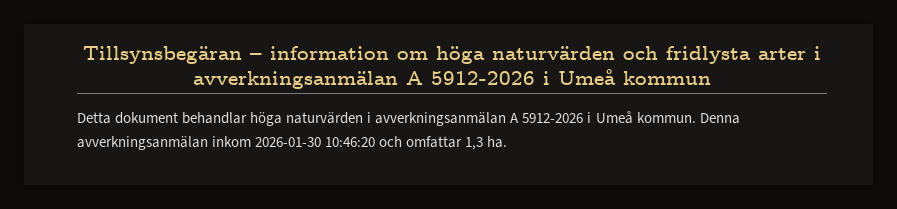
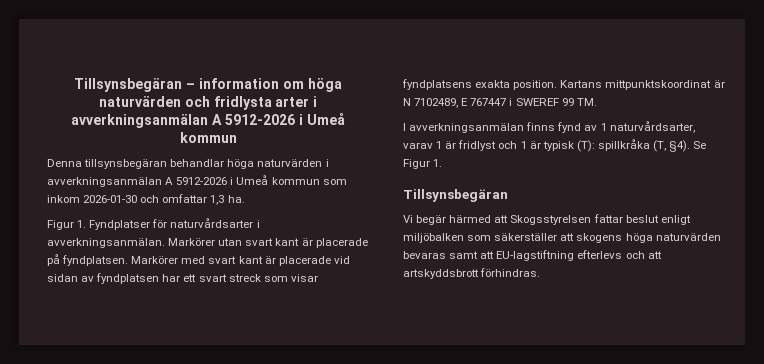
- Detta dokument behandlar höga naturvärden i avverkningsanmälan A 5912-2026 i Umeå kommun. Denna avverkningsanmälan inkom 2026-01-30 10:46:20 och omfattar 1,3 ha.
+ Denna tillsynsbegäran behandlar höga naturvärden i avverkningsanmälan A 5912-2026 i Umeå kommun som inkom 2026-01-30 och omfattar 1,3 ha.
+ Figur 1. Fyndplatser för naturvårdsarter i avverkningsanmälan. Markörer utan svart kant är placerade på fyndplatsen. Markörer med svart kant är placerade vid sidan av fyndplatsen har ett svart streck som visar fyndplatsens exakta position. Kartans mittpunktskoordinat är N 7102489, E 767447 i SWEREF 99 TM.
+ I avverkningsanmälan finns fynd av 1 naturvårdsarter, varav 1 är fridlyst och 1 är typisk (T): spillkråka (T, §4). Se Figur 1.
+ Tillsynsbegäran
+ Vi begär härmed att Skogsstyrelsen fattar beslut enligt miljöbalken som säkerställer att skogens höga naturvärden bevaras samt att EU-lagstiftning efterlevs och att artskyddsbrott förhindras.

